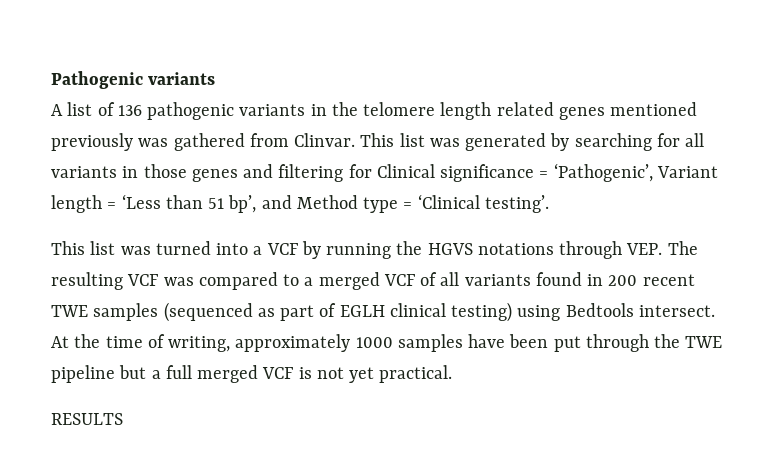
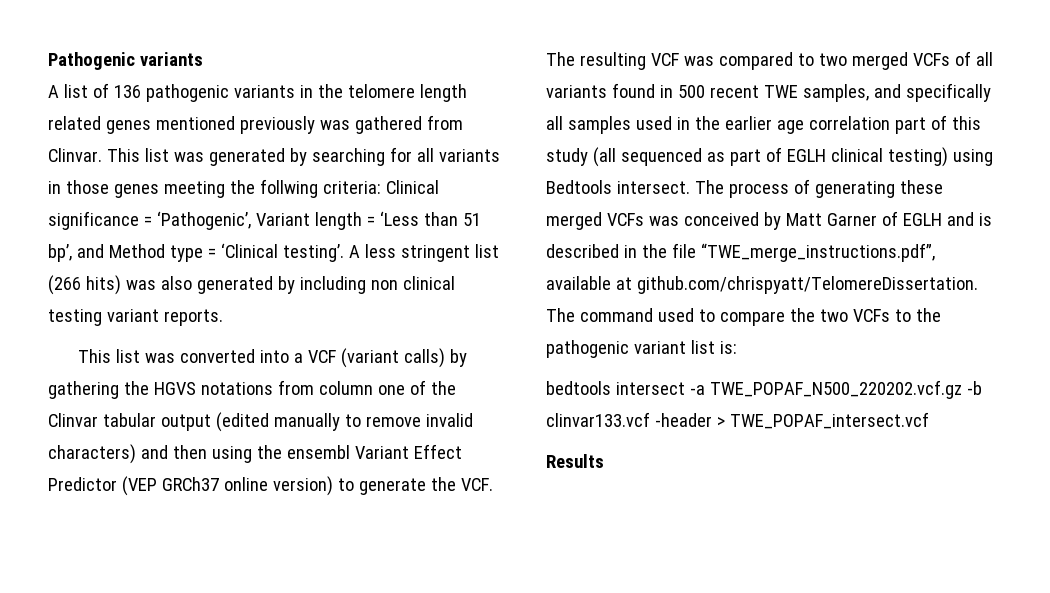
- This list was generated by searching for all variants in those genes and filtering for Clinical significance = ‘Pathogenic’, Variant length = ‘Less than 51 bp’, and Method type = ‘Clinical testing’.
- This list was turned into a VCF by running the HGVS notations through VEP. The resulting VCF was compared to a merged VCF of all variants found in 200 recent TWE samples (sequenced as part of EGLH clinical testing) using Bedtools intersect.
+ This list was generated by searching for all variants in those genes meeting the follwing criteria: Clinical significance = ‘Pathogenic’, Variant length = ‘Less than 51 bp’, and Method type = ‘Clinical testing’. A less stringent list (266 hits) was also generated by including non clinical testing variant reports.
+ This list was converted into a VCF (variant calls) by gathering the HGVS notations from column one of the Clinvar tabular output (edited manually to remove invalid characters) and then using the ensembl Variant Effect Predictor (VEP GRCh37 online version) to generate the VCF. The resulting VCF was compared to two merged VCFs of all variants found in 500 recent TWE samples, and specifically all samples used in the earlier age correlation part of this study (all sequenced as part of EGLH clinical testing) using Bedtools intersect.
- At the time of writing, approximately 1000 samples have been put through the TWE pipeline but a full merged VCF is not yet practical.
- RESULTS
+ The process of generating these merged VCFs was conceived by Matt Garner of EGLH and is described in the file “TWE_merge_instructions.pdf”, available at github.com/chrispyatt/TelomereDissertation. The command used to compare the two VCFs to the pathogenic variant list is:
+ bedtools intersect -a TWE_POPAF_N500_220202.vcf.gz -b clinvar133.vcf -header > TWE_POPAF_intersect.vcf
+ Results

